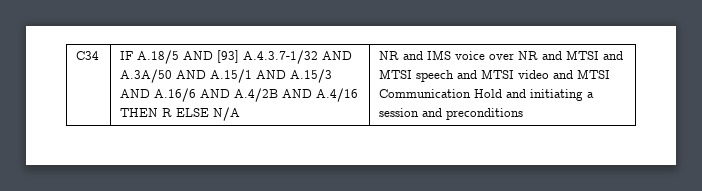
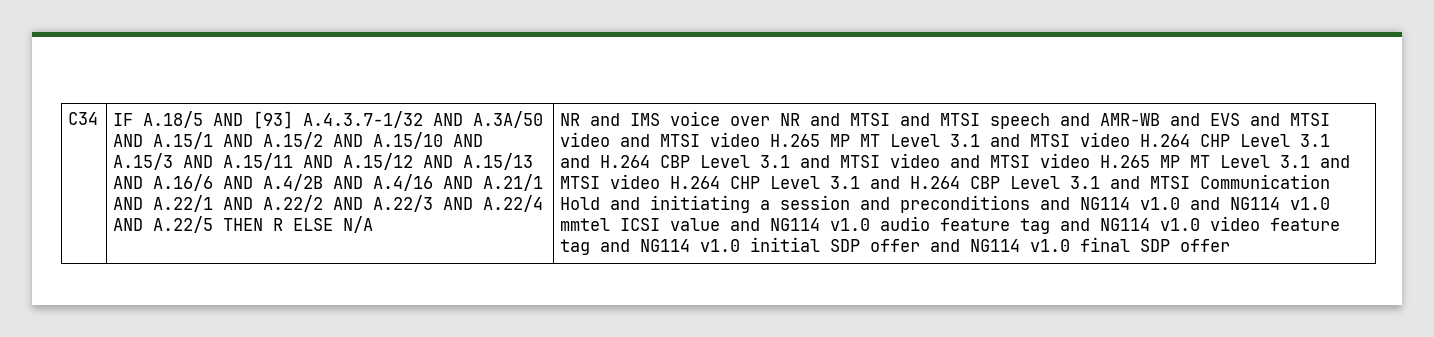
- IF A.18/5 AND [93] A.4.3.7-1/32 AND A.3A/50 AND A.15/1 AND A.15/3 AND A.16/6 AND A.4/2B AND A.4/16 THEN R ELSE N/A
+ IF A.18/5 AND [93] A.4.3.7-1/32 AND A.3A/50 AND A.15/1 AND A.15/2 AND A.15/10 AND A.15/3 AND A.15/11 AND A.15/12 AND A.15/13 AND A.16/6 AND A.4/2B AND A.4/16 AND A.21/1 AND A.22/1 AND A.22/2 AND A.22/3 AND A.22/4 AND A.22/5 THEN R ELSE N/A
- NR and IMS voice over NR and MTSI and MTSI speech and MTSI video and MTSI Communication Hold and initiating a session and preconditions
+ NR and IMS voice over NR and MTSI and MTSI speech and AMR-WB and EVS and MTSI video and MTSI video H.265 MP MT Level 3.1 and MTSI video H.264 CHP Level 3.1 and H.264 CBP Level 3.1 and MTSI video and MTSI video H.265 MP MT Level 3.1 and MTSI video H.264 CHP Level 3.1 and H.264 CBP Level 3.1 and MTSI Communication Hold and initiating a session and preconditions and NG114 v1.0 and NG114 v1.0 mmtel ICSI value and NG114 v1.0 audio feature tag and NG114 v1.0 video feature tag and NG114 v1.0 initial SDP offer and NG114 v1.0 final SDP offer

